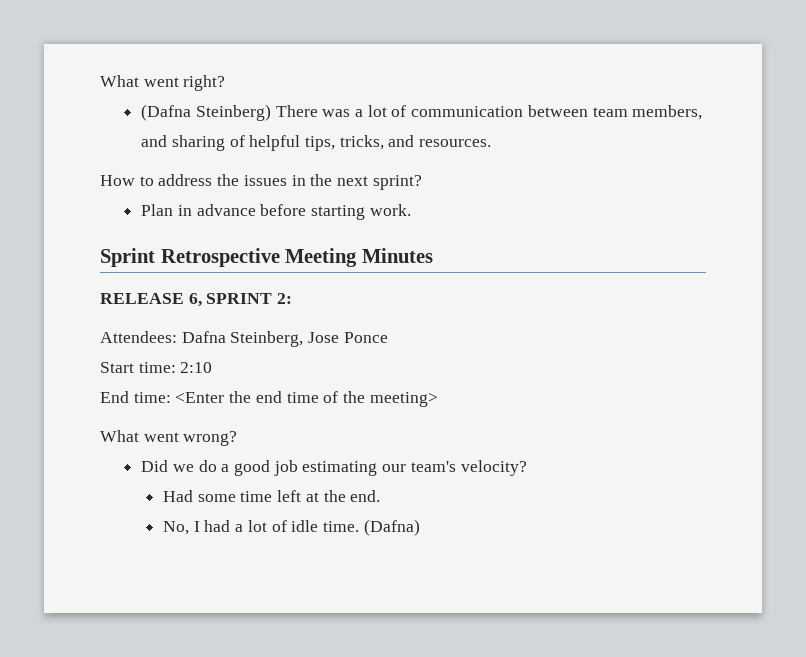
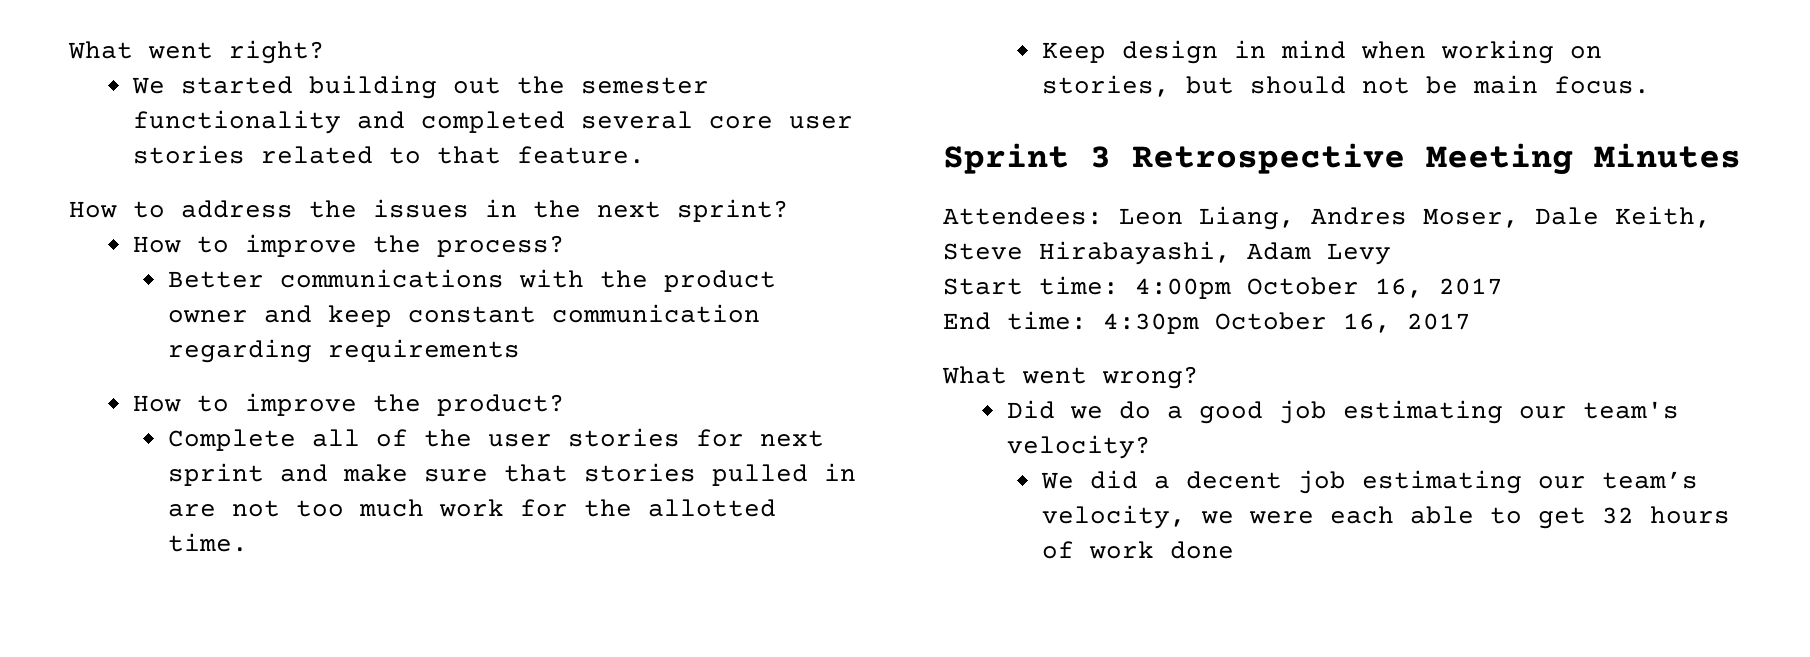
- (Dafna Steinberg) There was a lot of communication between team members, and sharing of helpful tips, tricks, and resources.
+ We started building out the semester functionality and completed several core user stories related to that feature.
- Plan in advance before starting work.
+ How to improve the process?
+ Better communications with the product owner and keep constant communication regarding requirements
+ How to improve the product?
+ Complete all of the user stories for next sprint and make sure that stories pulled in are not too much work for the allotted time.
+ Keep design in mind when working on stories, but should not be main focus.
- Sprint Retrospective Meeting Minutes
+ Sprint 3 Retrospective Meeting Minutes
- RELEASE 6, SPRINT 2:
- Attendees: Dafna Steinberg, Jose Ponce
- Start time: 2:10
- End time: <Enter the end time of the meeting>
+ Attendees: Leon Liang, Andres Moser, Dale Keith, Steve Hirabayashi, Adam Levy
+ Start time: 4:00pm October 16, 2017
+ End time: 4:30pm October 16, 2017
- Had some time left at the end.
- No, I had a lot of idle time. (Dafna)
+ We did a decent job estimating our team’s velocity, we were each able to get 32 hours of work done

